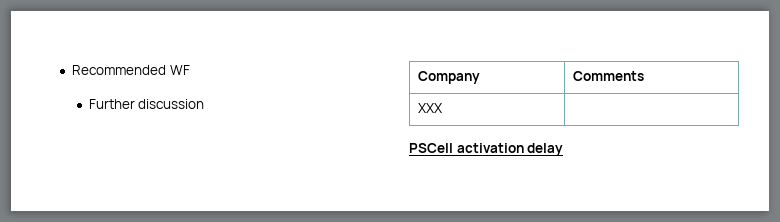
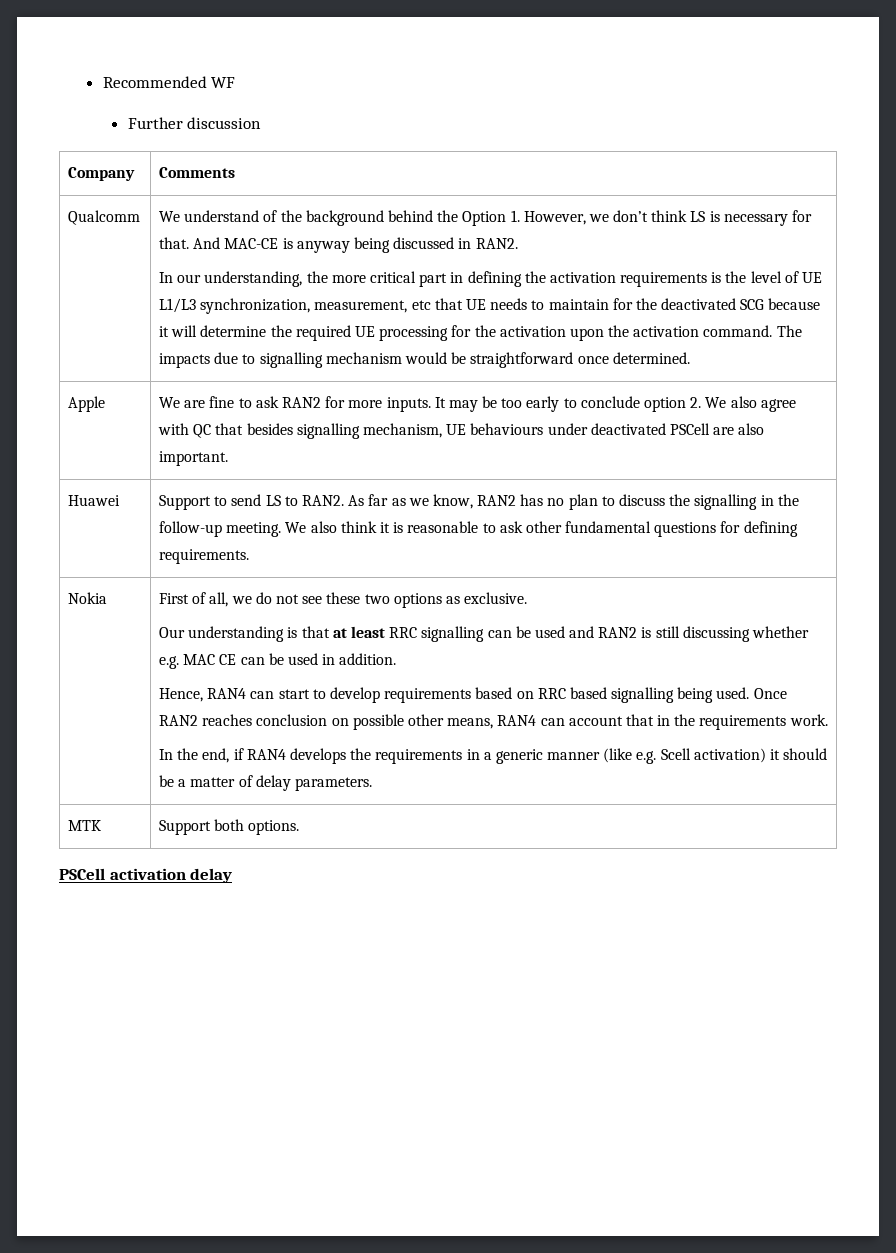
- XXX
+ Qualcomm | We understand of the background behind the Option 1. However, we don’t think LS is necessary for that. And MAC-CE is anyway being discussed in RAN2.
+ In our understanding, the more critical part in defining the activation requirements is the level of UE L1/L3 synchronization, measurement, etc that UE needs to maintain for the deactivated SCG because it will determine the required UE processing for the activation upon the activation command. The impacts due to signalling mechanism would be straightforward once determined.
+ Apple | We are fine to ask RAN2 for more inputs. It may be too early to conclude option 2. We also agree with QC that besides signalling mechanism, UE behaviours under deactivated PSCell are also important.
+ Huawei | Support to send LS to RAN2. As far as we know, RAN2 has no plan to discuss the signalling in the follow-up meeting. We also think it is reasonable to ask other fundamental questions for defining requirements.
+ Nokia | First of all, we do not see these two options as exclusive.
+ Our understanding is that at least RRC signalling can be used and RAN2 is still discussing whether e.g. MAC CE can be used in addition.
+ Hence, RAN4 can start to develop requirements based on RRC based signalling being used. Once RAN2 reaches conclusion on possible other means, RAN4 can account that in the requirements work.
+ In the end, if RAN4 develops the requirements in a generic manner (like e.g. Scell activation) it should be a matter of delay parameters.
+ MTK | Support both options.

